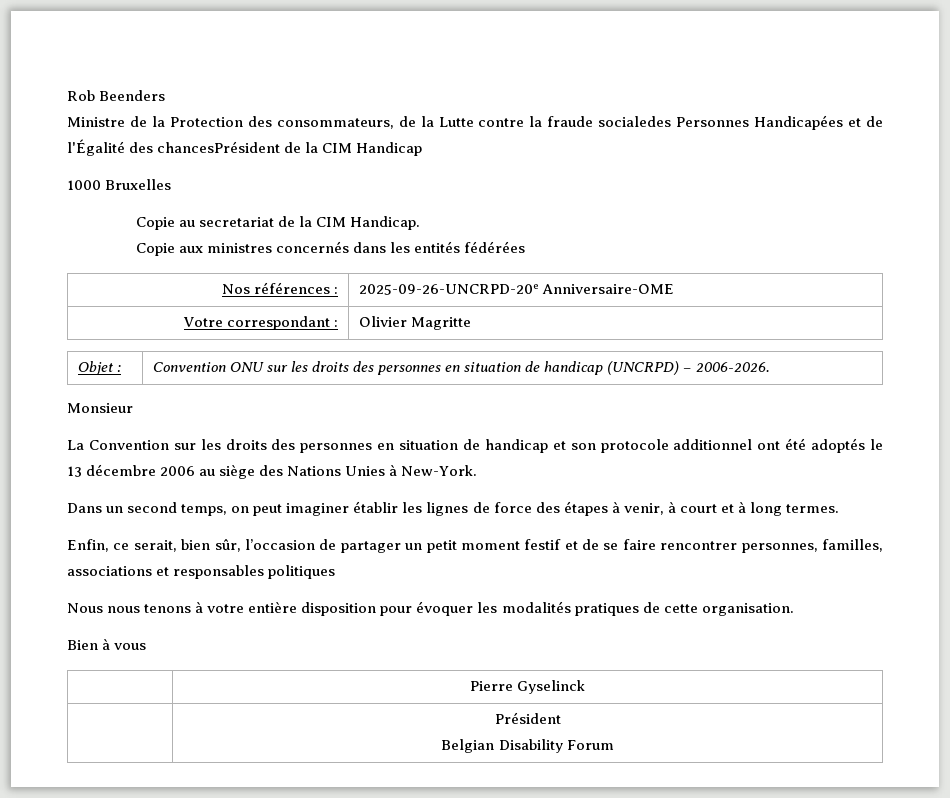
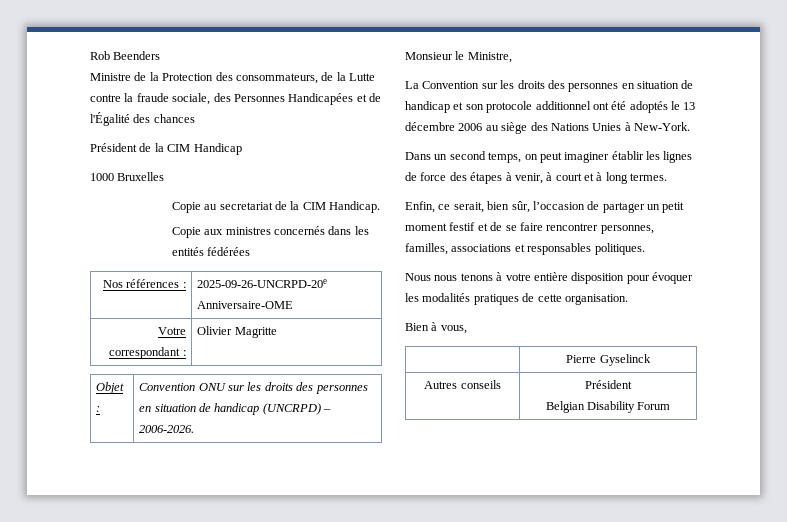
- Ministre de la Protection des consommateurs, de la Lutte contre la fraude socialedes Personnes Handicapées et de l'Égalité des chancesPrésident de la CIM Handicap
+ Ministre de la Protection des consommateurs, de la Lutte contre la fraude sociale, des Personnes Handicapées et de l'Égalité des chances
+ Président de la CIM Handicap
- Monsieur
+ Monsieur le Ministre,
- Enfin, ce serait, bien sûr, l’occasion de partager un petit moment festif et de se faire rencontrer personnes, familles, associations et responsables politiques
+ Enfin, ce serait, bien sûr, l’occasion de partager un petit moment festif et de se faire rencontrer personnes, familles, associations et responsables politiques.
- Bien à vous
+ Bien à vous,
- | Président
+ Autres conseils | Président

